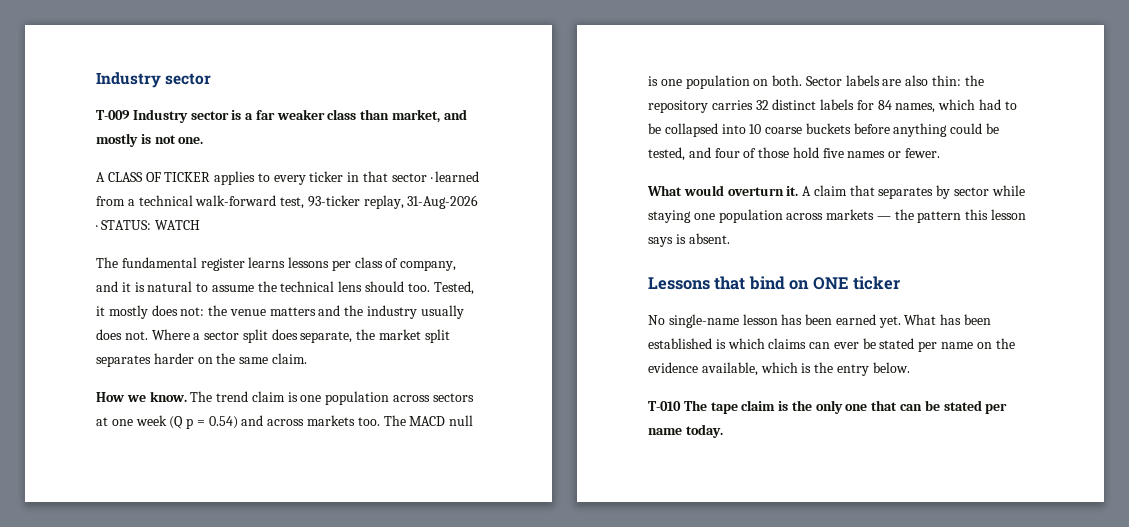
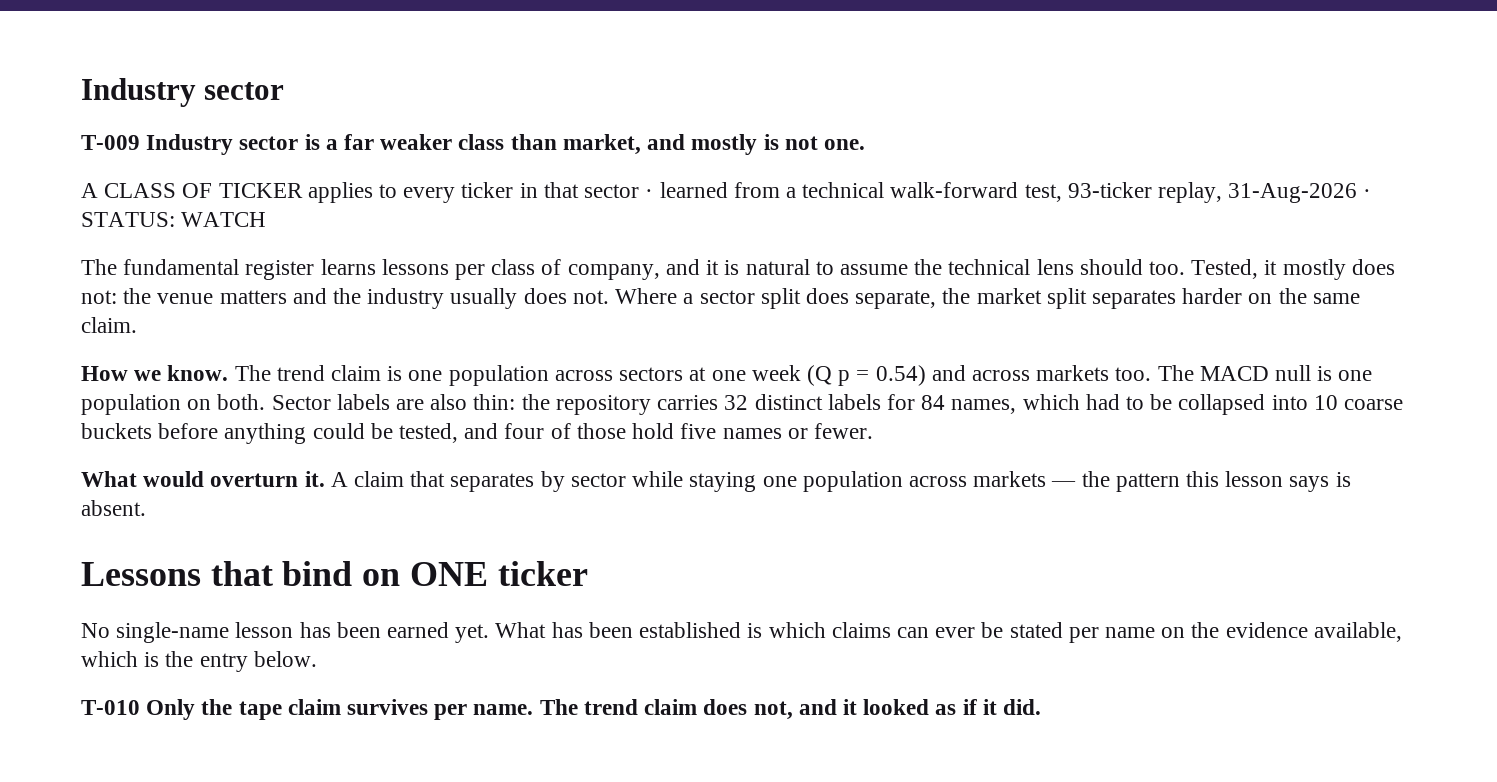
- T-010 The tape claim is the only one that can be stated per name today.
+ T-010 Only the tape claim survives per name. The trend claim does not, and it looked as if it did.

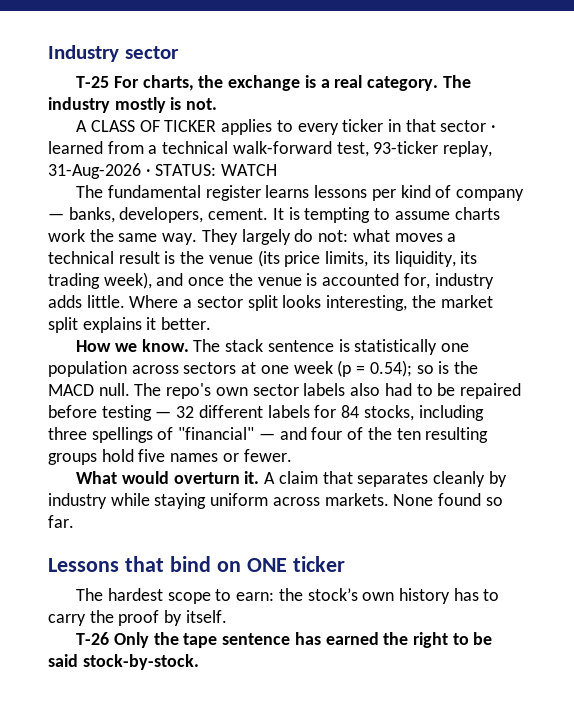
- T-009 Industry sector is a far weaker class than market, and mostly is not one.
+ T-25 For charts, the exchange is a real category. The industry mostly is not.
- The fundamental register learns lessons per class of company, and it is natural to assume the technical lens should too. Tested, it mostly does not: the venue matters and the industry usually does not.
+ The fundamental register learns lessons per kind of company — banks, developers, cement. It is tempting to assume charts work the same way. They largely do not: what moves a technical result is the venue (its price limits, its liquidity, its trading week), and once the venue is accounted for, industry adds little.
- Where a sector split does separate, the market split separates harder on the same claim.
+ Where a sector split looks interesting, the market split explains it better.
- The trend claim is one population across sectors at one week (Q p = 0.54) and across markets too. The MACD null is one population on both. Sector labels are also thin: the repository carries 32 distinct labels for 84 names, which had to be collapsed into 10 coarse buckets before anything could be tested, and four of those hold five names or fewer.
+ The stack sentence is statistically one population across sectors at one week (p = 0.54); so is the MACD null. The repo's own sector labels also had to be repaired before testing — 32 different labels for 84 stocks, including three spellings of "financial" — and four of the ten resulting groups hold five names or fewer.
- A claim that separates by sector while staying one population across markets — the pattern this lesson says is absent.
+ A claim that separates cleanly by industry while staying uniform across markets. None found so far.
- No single-name lesson has been earned yet. What has been established is which claims can ever be stated per name on the evidence available, which is the entry below.
- T-010 Only the tape claim survives per name. The trend claim does not, and it looked as if it did.
+ The hardest scope to earn: the stock’s own history has to carry the proof by itself.
+ T-26 Only the tape sentence has earned the right to be said stock-by-stock.

